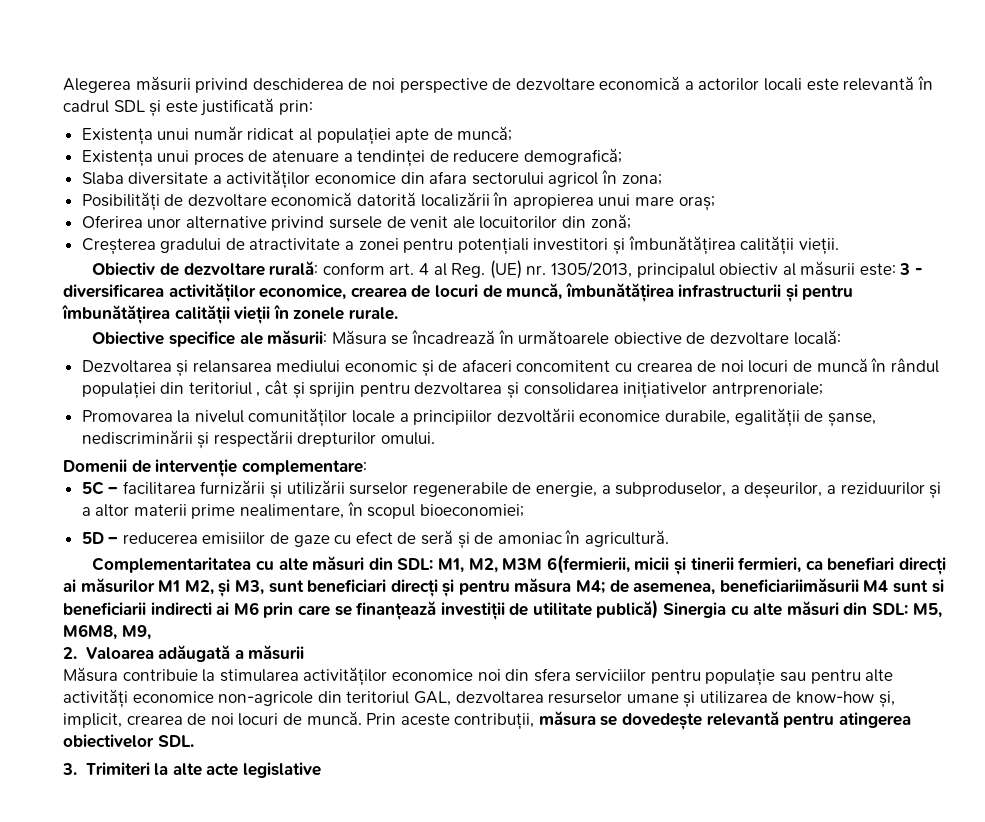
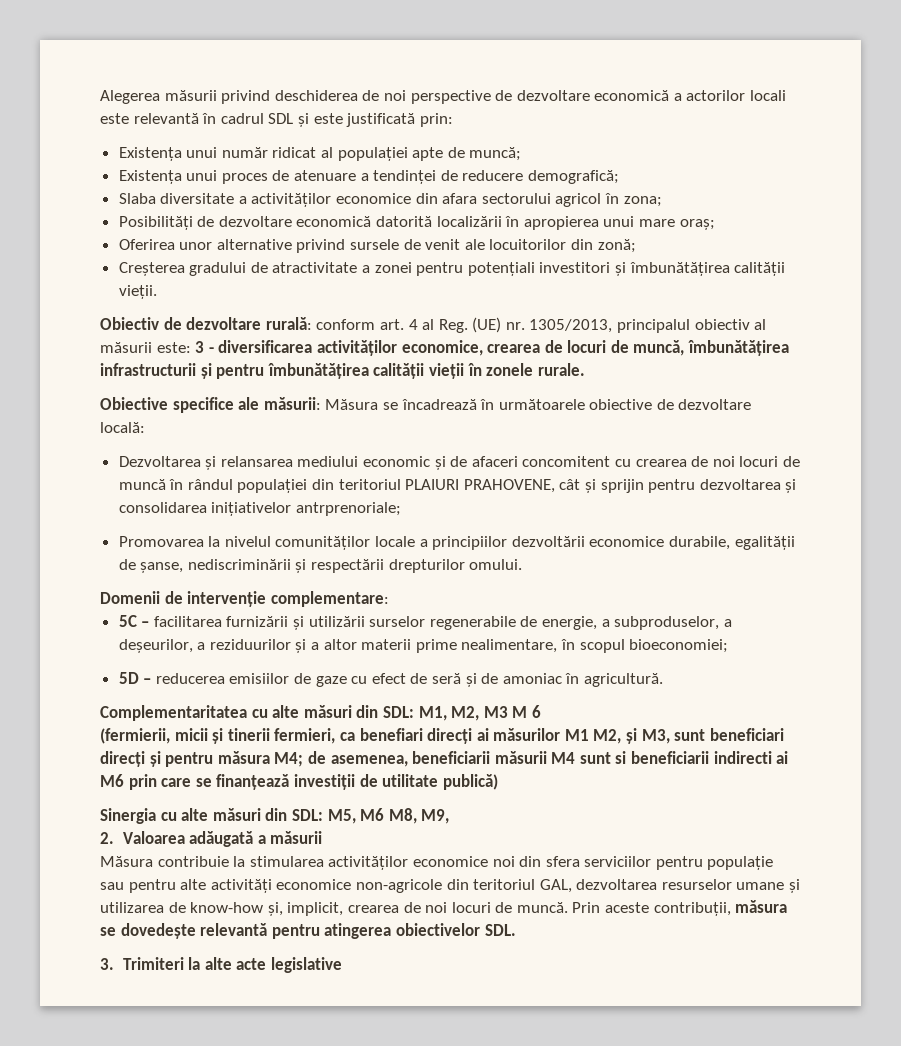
- Dezvoltarea și relansarea mediului economic și de afaceri concomitent cu crearea de noi locuri de muncă în rândul populației din teritoriul , cât și sprijin pentru dezvoltarea și consolidarea inițiativelor antrprenoriale;
+ Dezvoltarea și relansarea mediului economic și de afaceri concomitent cu crearea de noi locuri de muncă în rândul populației din teritoriul PLAIURI PRAHOVENE, cât și sprijin pentru dezvoltarea și consolidarea inițiativelor antrprenoriale;
- Complementaritatea cu alte măsuri din SDL: M1, M2, M3M 6(fermierii, micii și tinerii fermieri, ca benefiari direcți ai măsurilor M1 M2, și M3, sunt beneficiari direcți și pentru măsura M4; de asemenea, beneficiariimăsurii M4 sunt si beneficiarii indirecti ai M6 prin care se finanțează investiții de utilitate publică) Sinergia cu alte măsuri din SDL: M5, M6M8, M9,
+ Complementaritatea cu alte măsuri din SDL: M1, M2, M3 M 6
+ (fermierii, micii și tinerii fermieri, ca benefiari direcți ai măsurilor M1 M2, și M3, sunt beneficiari direcți și pentru măsura M4; de asemenea, beneficiarii măsurii M4 sunt si beneficiarii indirecti ai M6 prin care se finanțează investiții de utilitate publică)
+ Sinergia cu alte măsuri din SDL: M5, M6 M8, M9,

